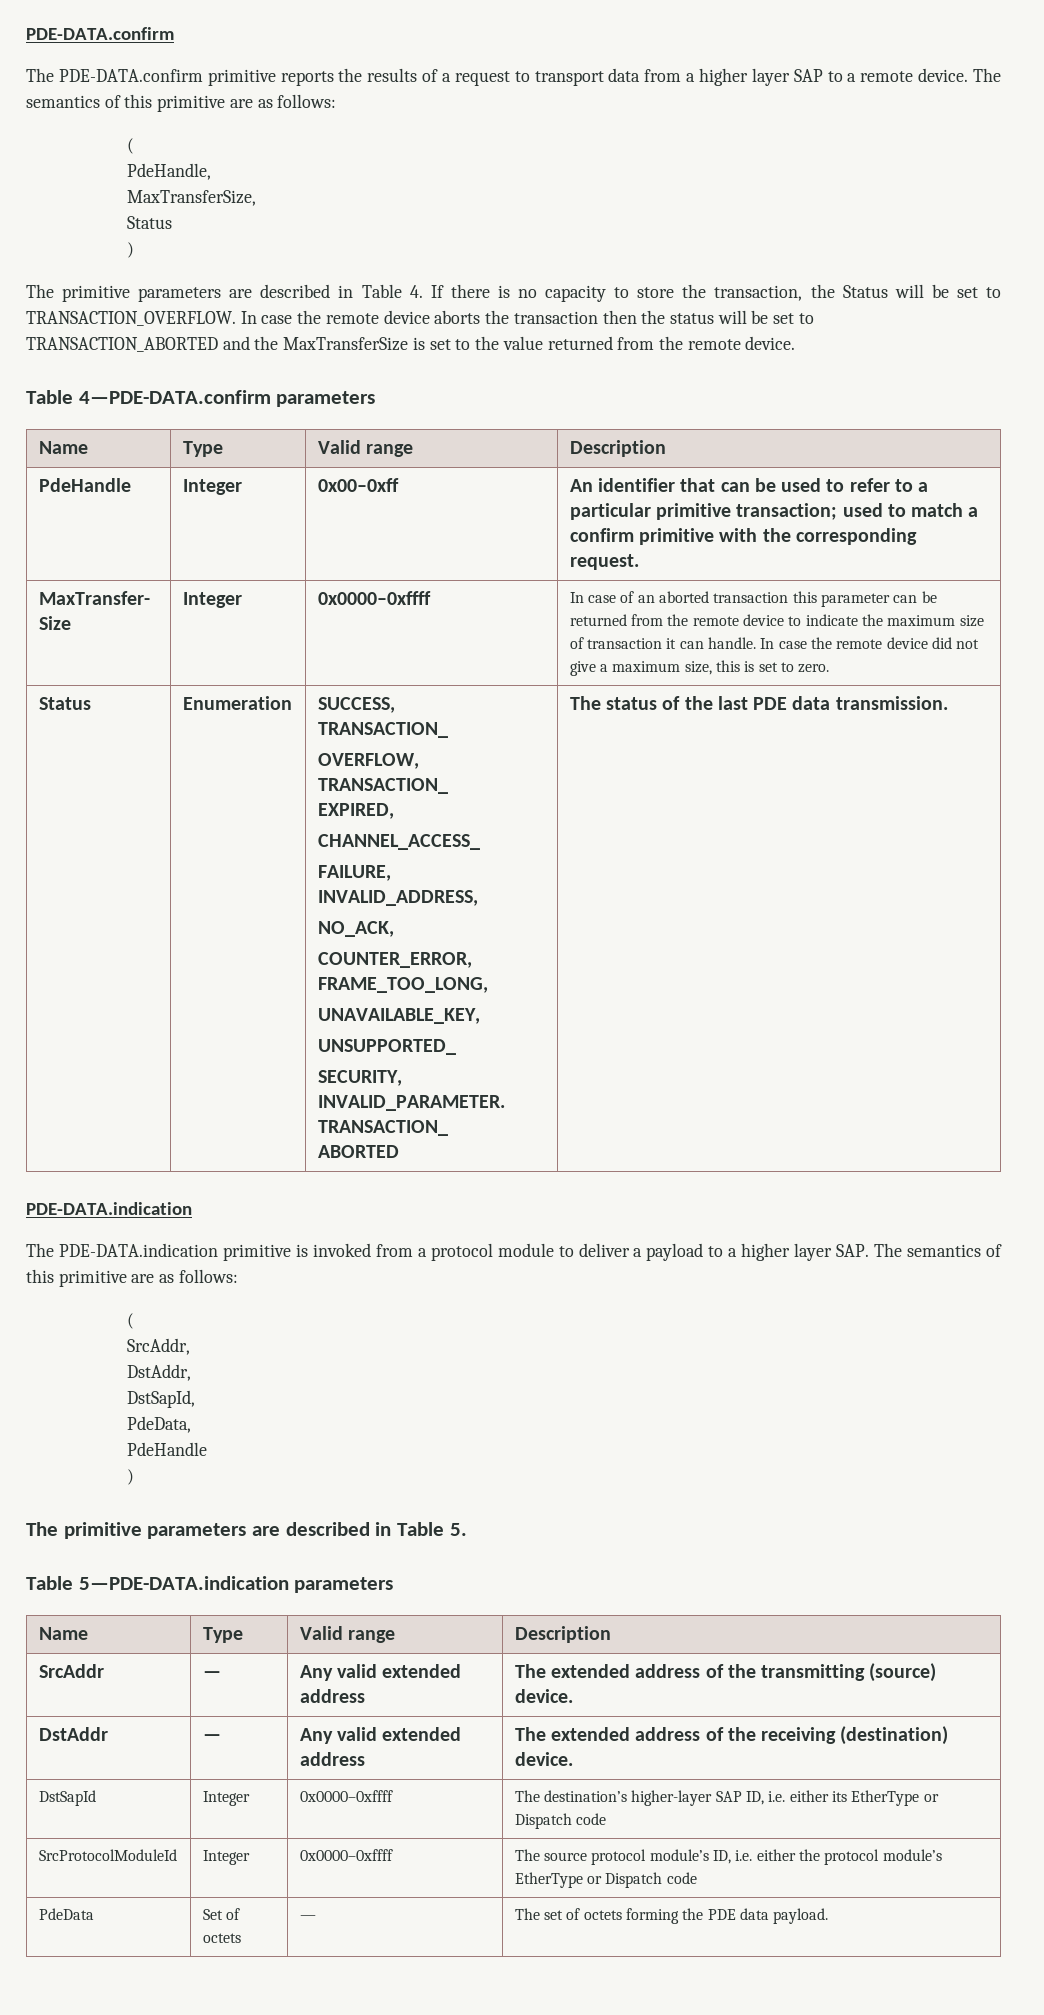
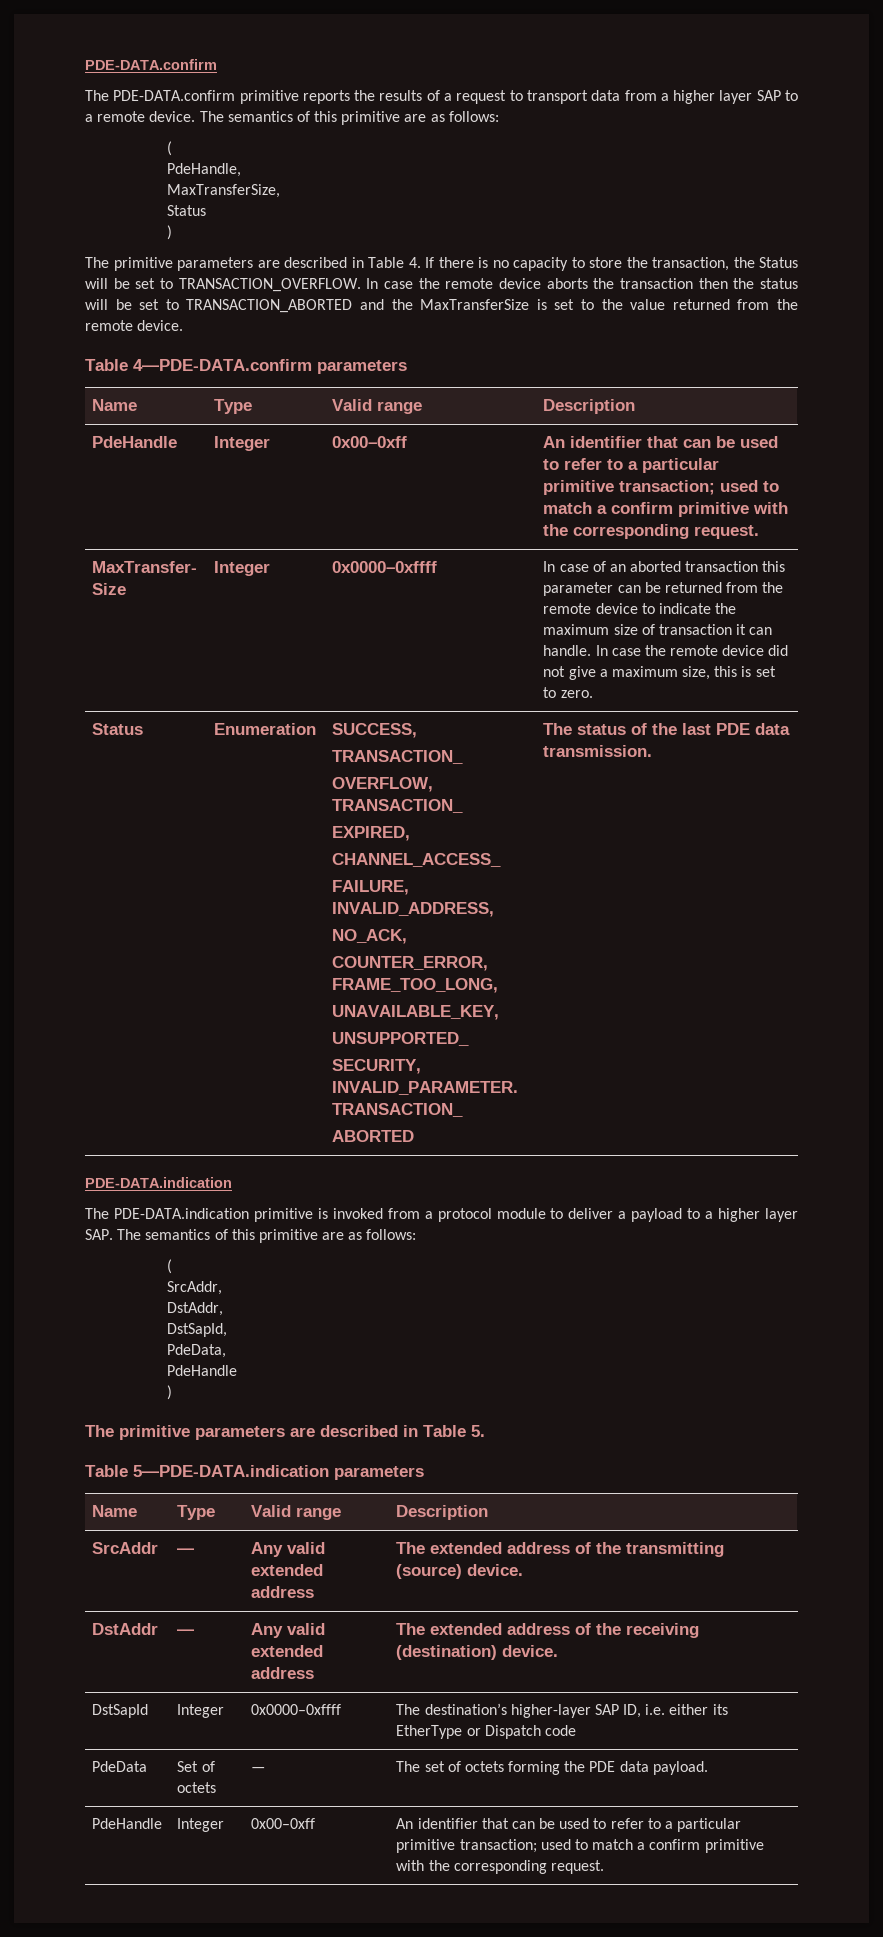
- SrcProtocolModuleId | Integer | 0x0000–0xffff | The source protocol module’s ID, i.e. either the protocol module’s EtherType or Dispatch code
  PdeData | Set of octets | — | The set of octets forming the PDE data payload.
+ PdeHandle | Integer | 0x00–0xff | An identifier that can be used to refer to a particular primitive transaction; used to match a confirm primitive with the corresponding request.

